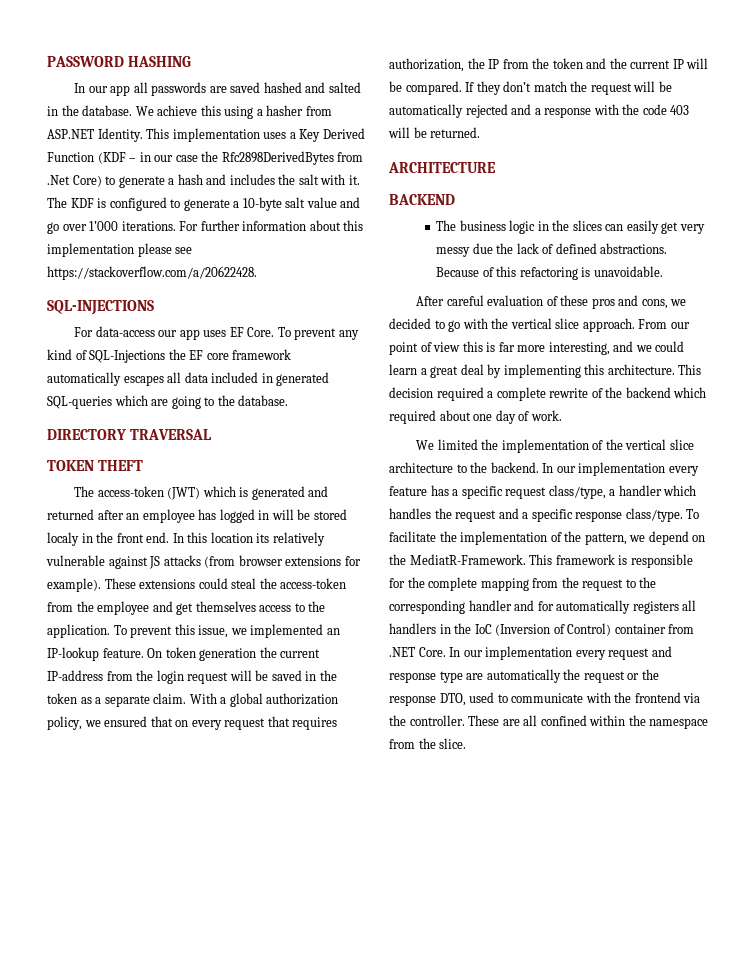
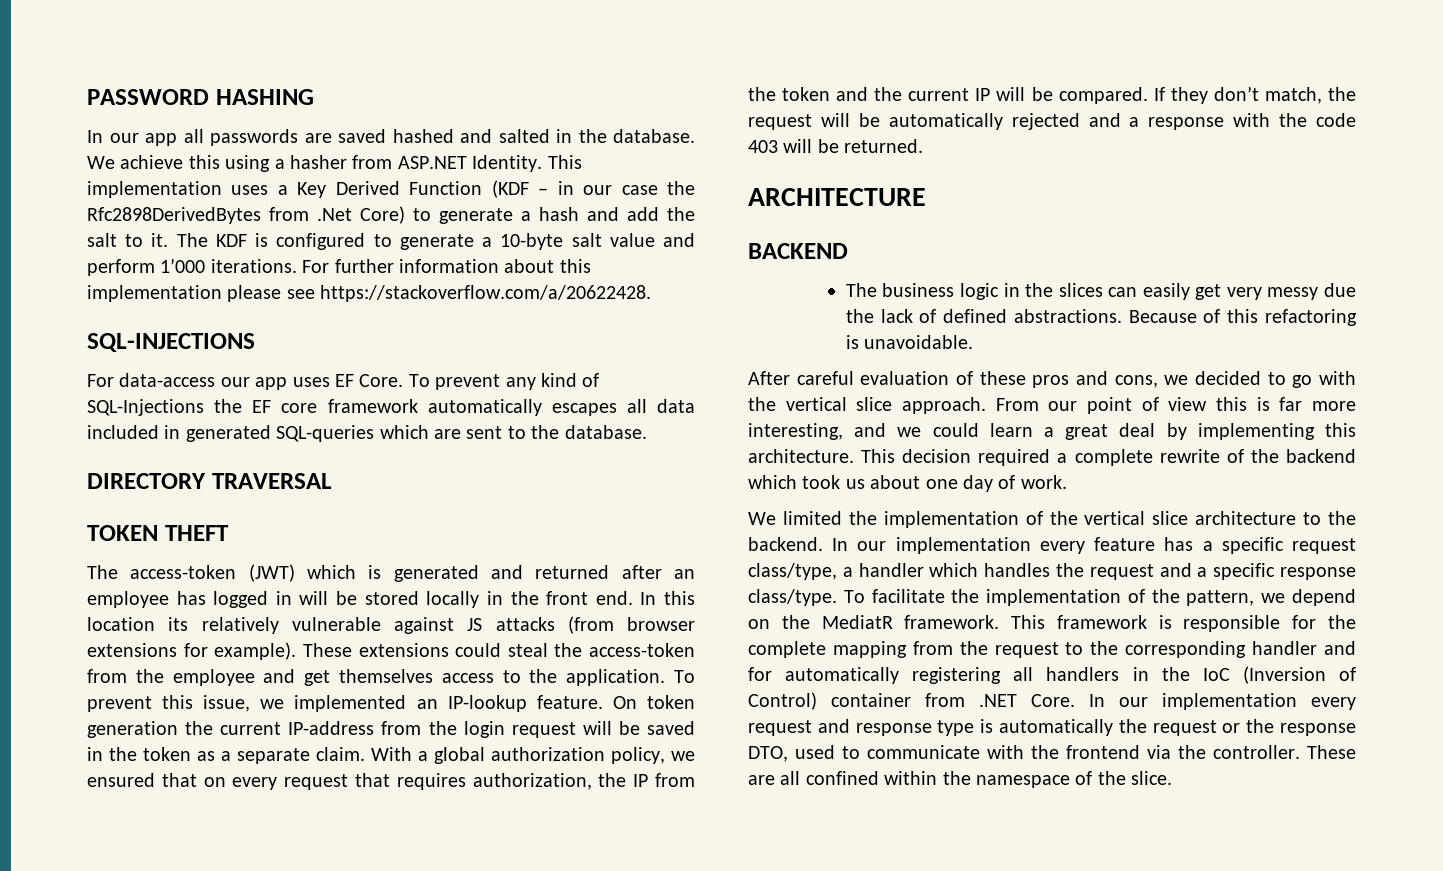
- This implementation uses a Key Derived Function (KDF – in our case the Rfc2898DerivedBytes from .Net Core) to generate a hash and includes the salt with it.
+ This implementation uses a Key Derived Function (KDF – in our case the Rfc2898DerivedBytes from .Net Core) to generate a hash and add the salt to it.
- The KDF is configured to generate a 10-byte salt value and go over 1’000 iterations.
+ The KDF is configured to generate a 10-byte salt value and perform 1’000 iterations.
- To prevent any kind of SQL-Injections the EF core framework automatically escapes all data included in generated SQL-queries which are going to the database.
+ To prevent any kind of SQL-Injections the EF core framework automatically escapes all data included in generated SQL-queries which are sent to the database.
- The access-token (JWT) which is generated and returned after an employee has logged in will be stored localy in the front end.
+ The access-token (JWT) which is generated and returned after an employee has logged in will be stored locally in the front end.
- If they don’t match the request will be automatically rejected and a response with the code 403 will be returned.
+ If they don’t match, the request will be automatically rejected and a response with the code 403 will be returned.
- This decision required a complete rewrite of the backend which required about one day of work.
+ This decision required a complete rewrite of the backend which took us about one day of work.
- To facilitate the implementation of the pattern, we depend on the MediatR-Framework.
+ To facilitate the implementation of the pattern, we depend on the MediatR framework.
- This framework is responsible for the complete mapping from the request to the corresponding handler and for automatically registers all handlers in the IoC (Inversion of Control) container from .NET Core.
+ This framework is responsible for the complete mapping from the request to the corresponding handler and for automatically registering all handlers in the IoC (Inversion of Control) container from .NET Core.
- In our implementation every request and response type are automatically the request or the response DTO, used to communicate with the frontend via the controller.
+ In our implementation every request and response type is automatically the request or the response DTO, used to communicate with the frontend via the controller.
- These are all confined within the namespace from the slice.
+ These are all confined within the namespace of the slice.

